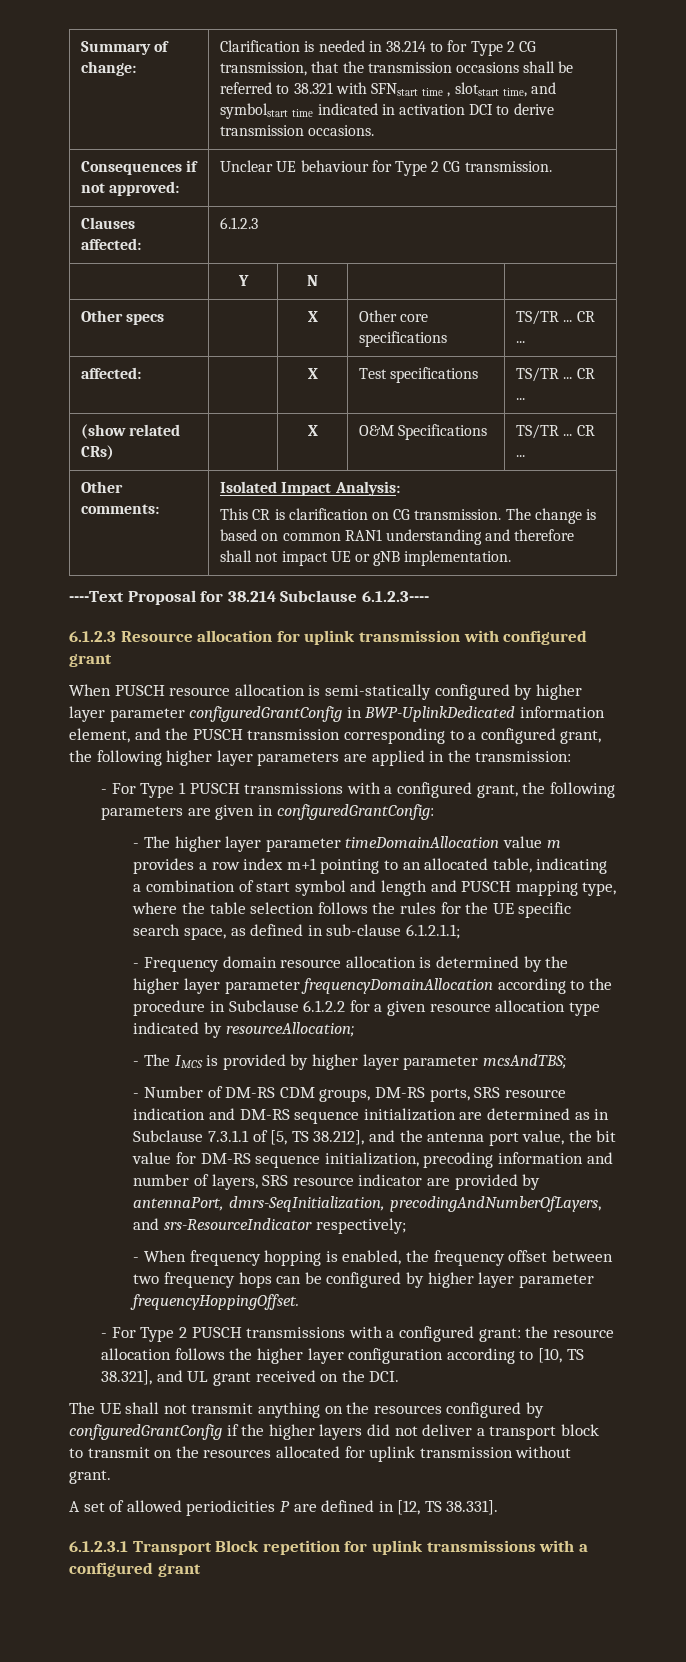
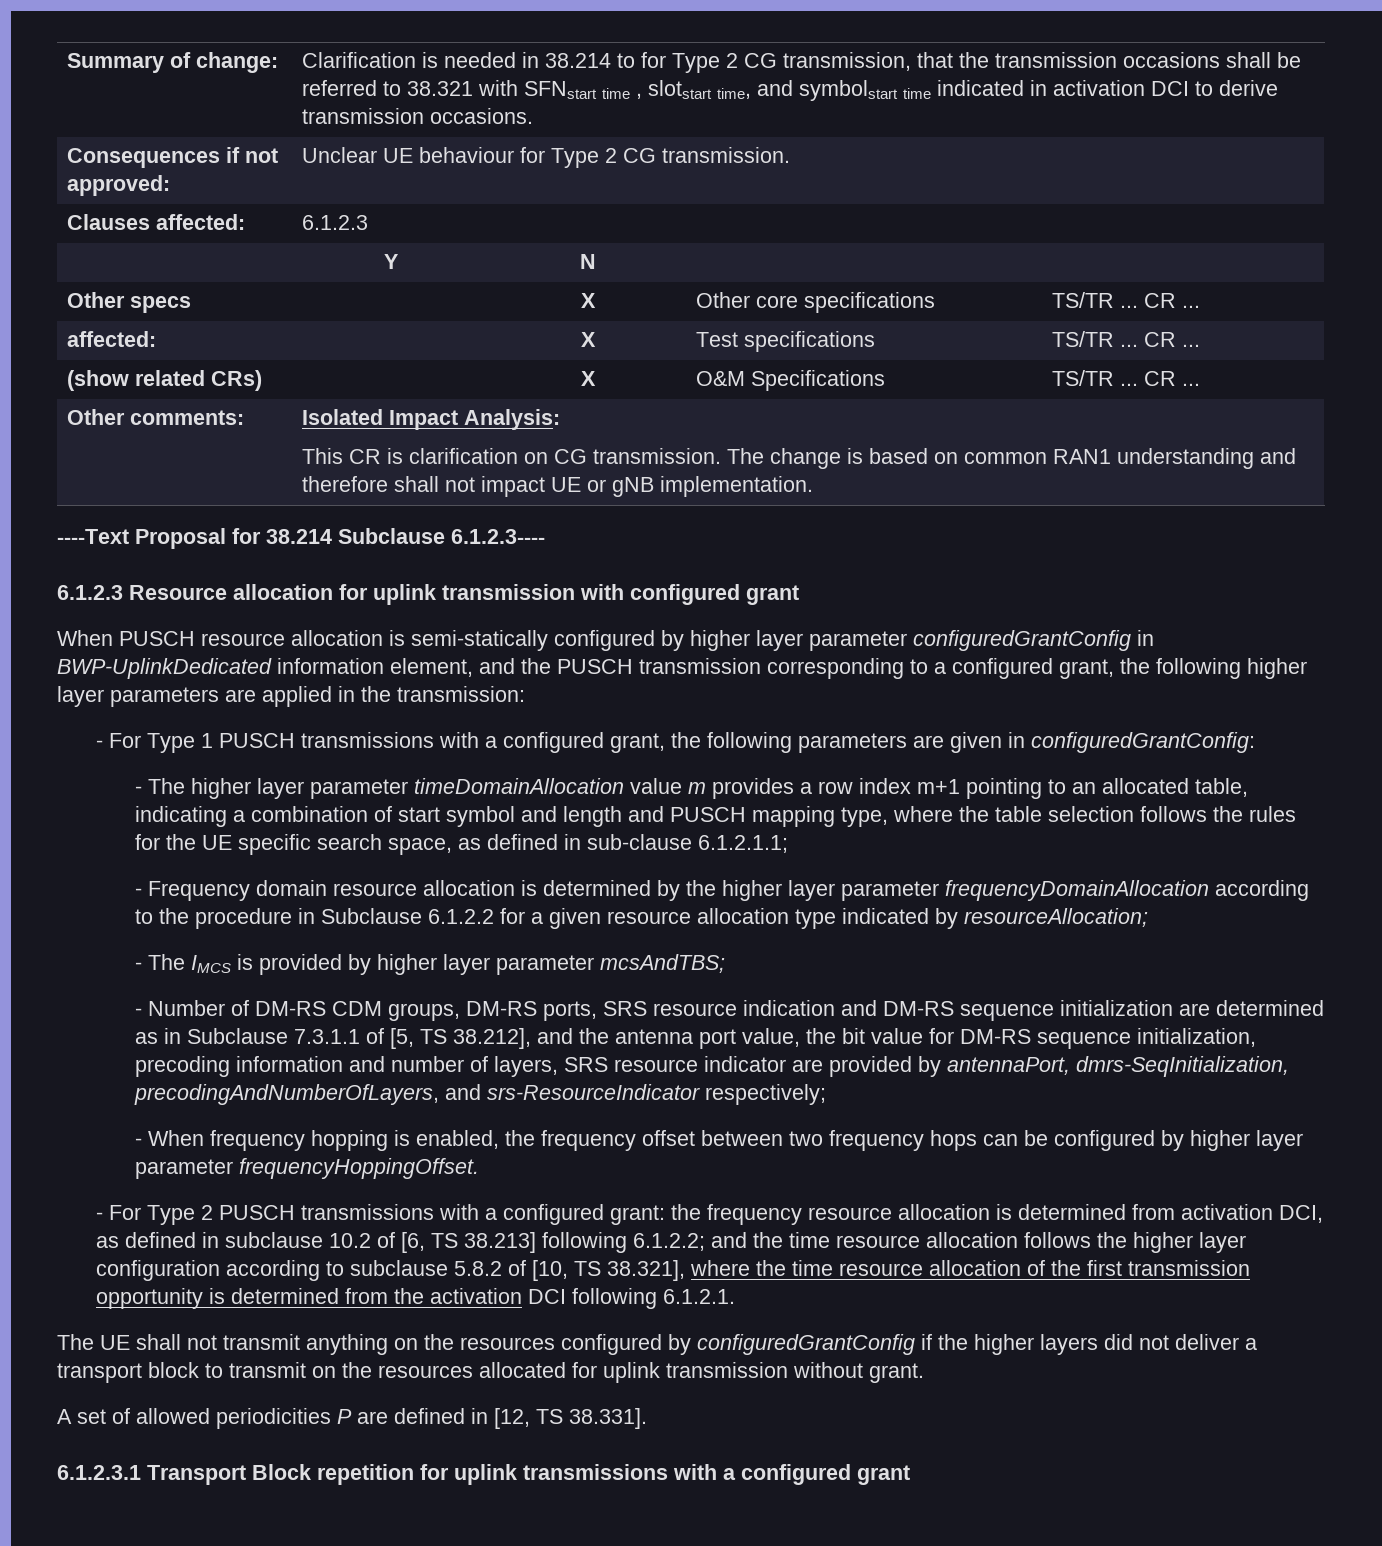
- - For Type 2 PUSCH transmissions with a configured grant: the resource allocation follows the higher layer configuration according to [10, TS 38.321], and UL grant received on the DCI.
+ - For Type 2 PUSCH transmissions with a configured grant: the frequency resource allocation is determined from activation DCI, as defined in subclause 10.2 of [6, TS 38.213] following 6.1.2.2; and the time resource allocation follows the higher layer configuration according to subclause 5.8.2 of [10, TS 38.321], where the time resource allocation of the first transmission opportunity is determined from the activation DCI following 6.1.2.1.

